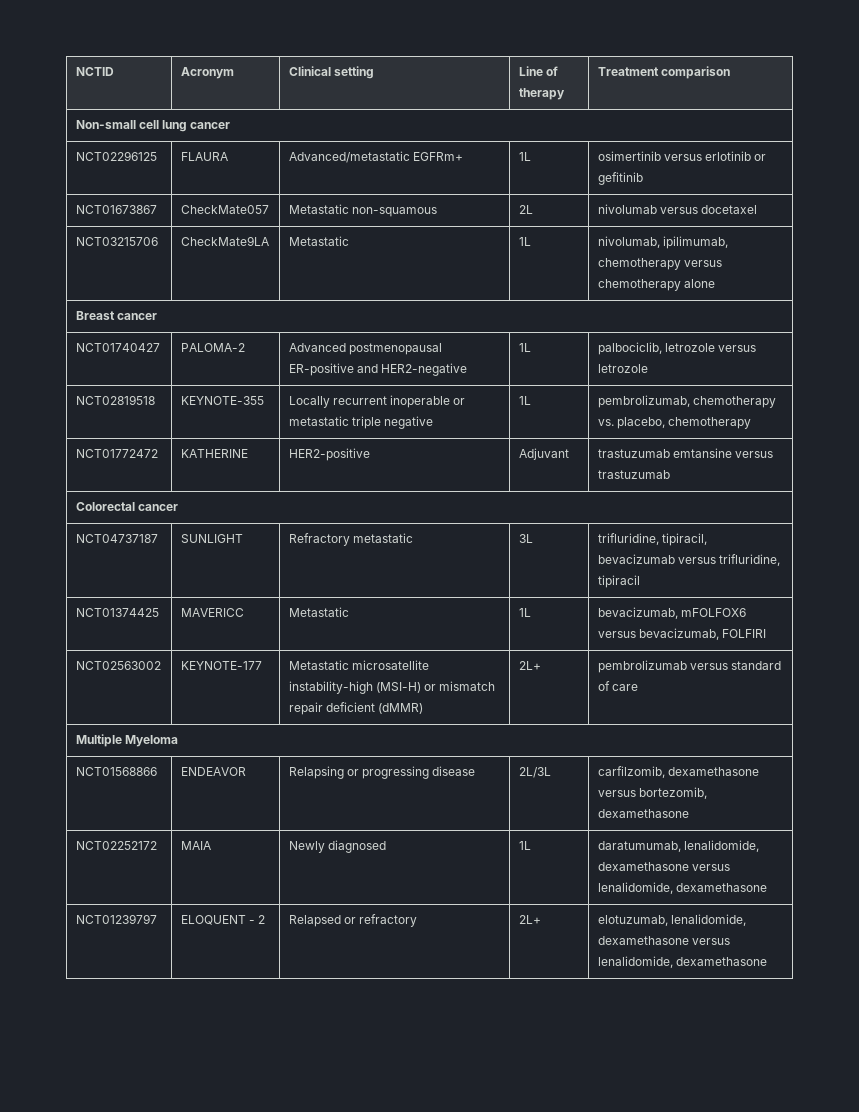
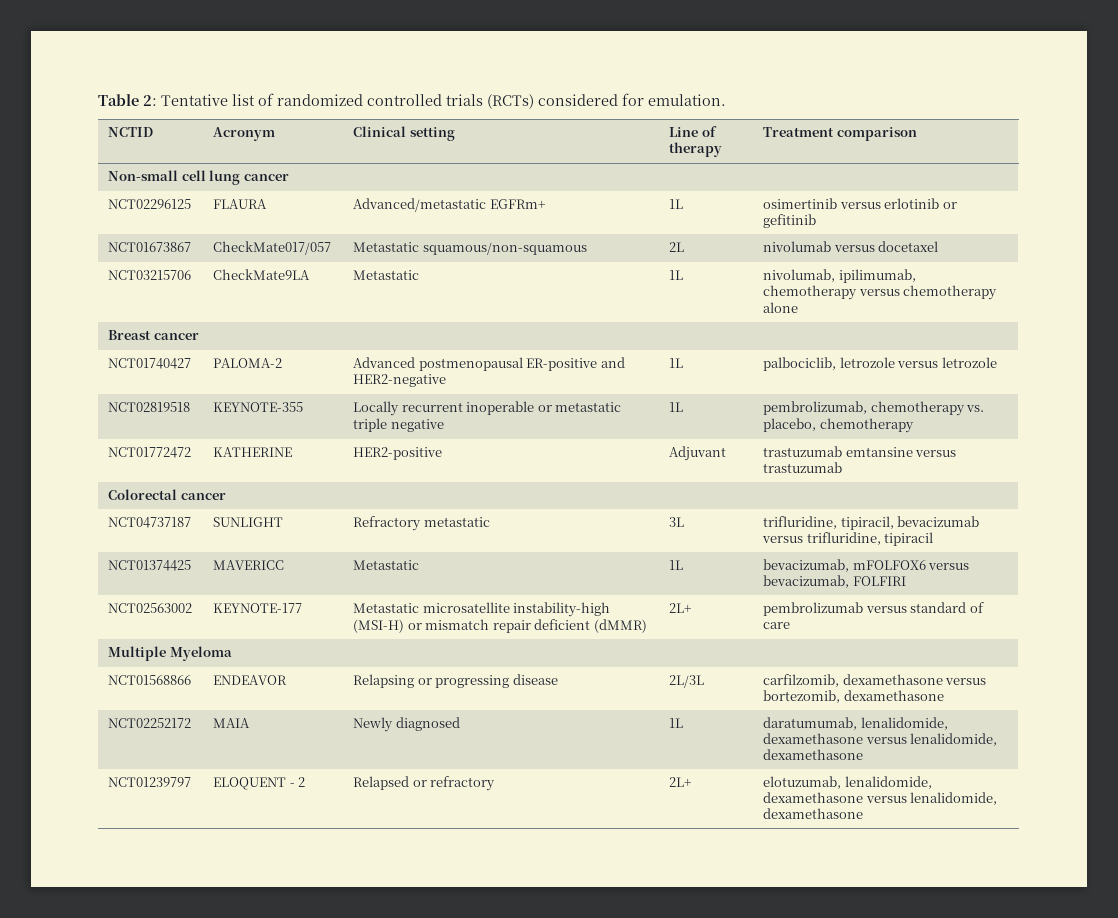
+ Table 2: Tentative list of randomized controlled trials (RCTs) considered for emulation.
- NCT01673867 | CheckMate057 | Metastatic non-squamous | 2L | nivolumab versus docetaxel
+ NCT01673867 | CheckMate017/057 | Metastatic squamous/non-squamous | 2L | nivolumab versus docetaxel

